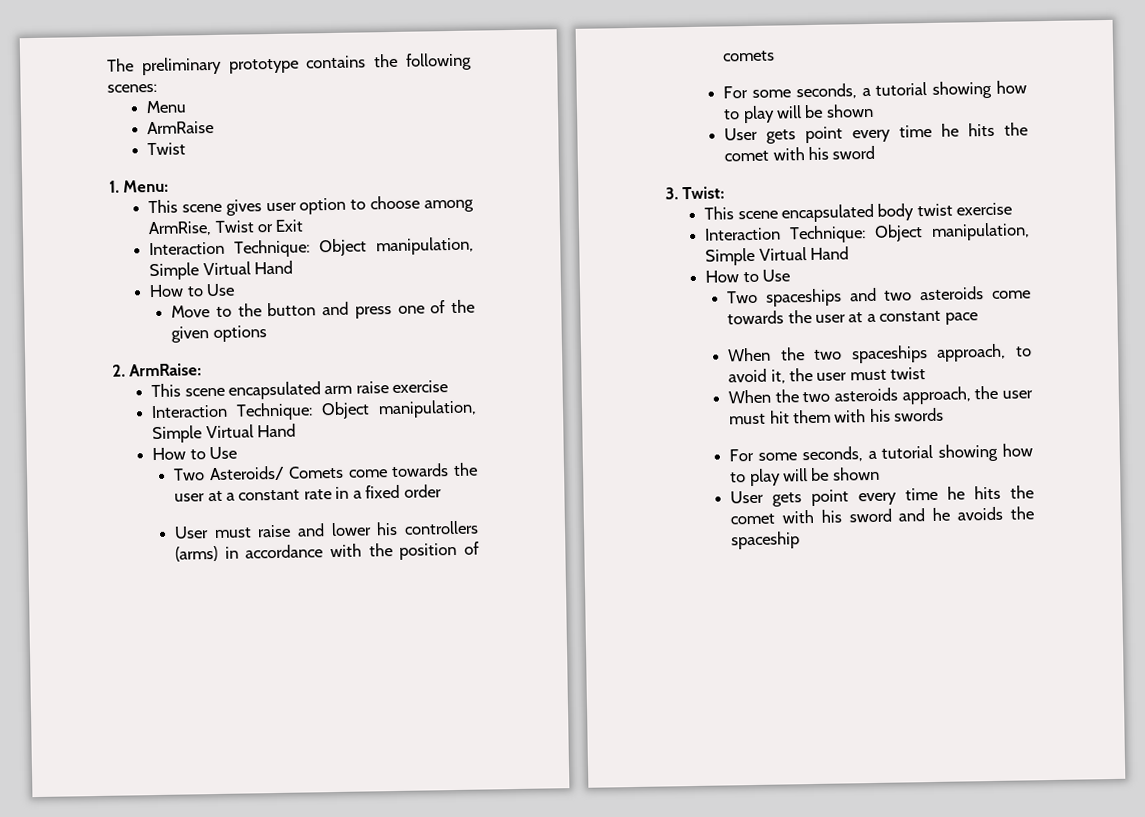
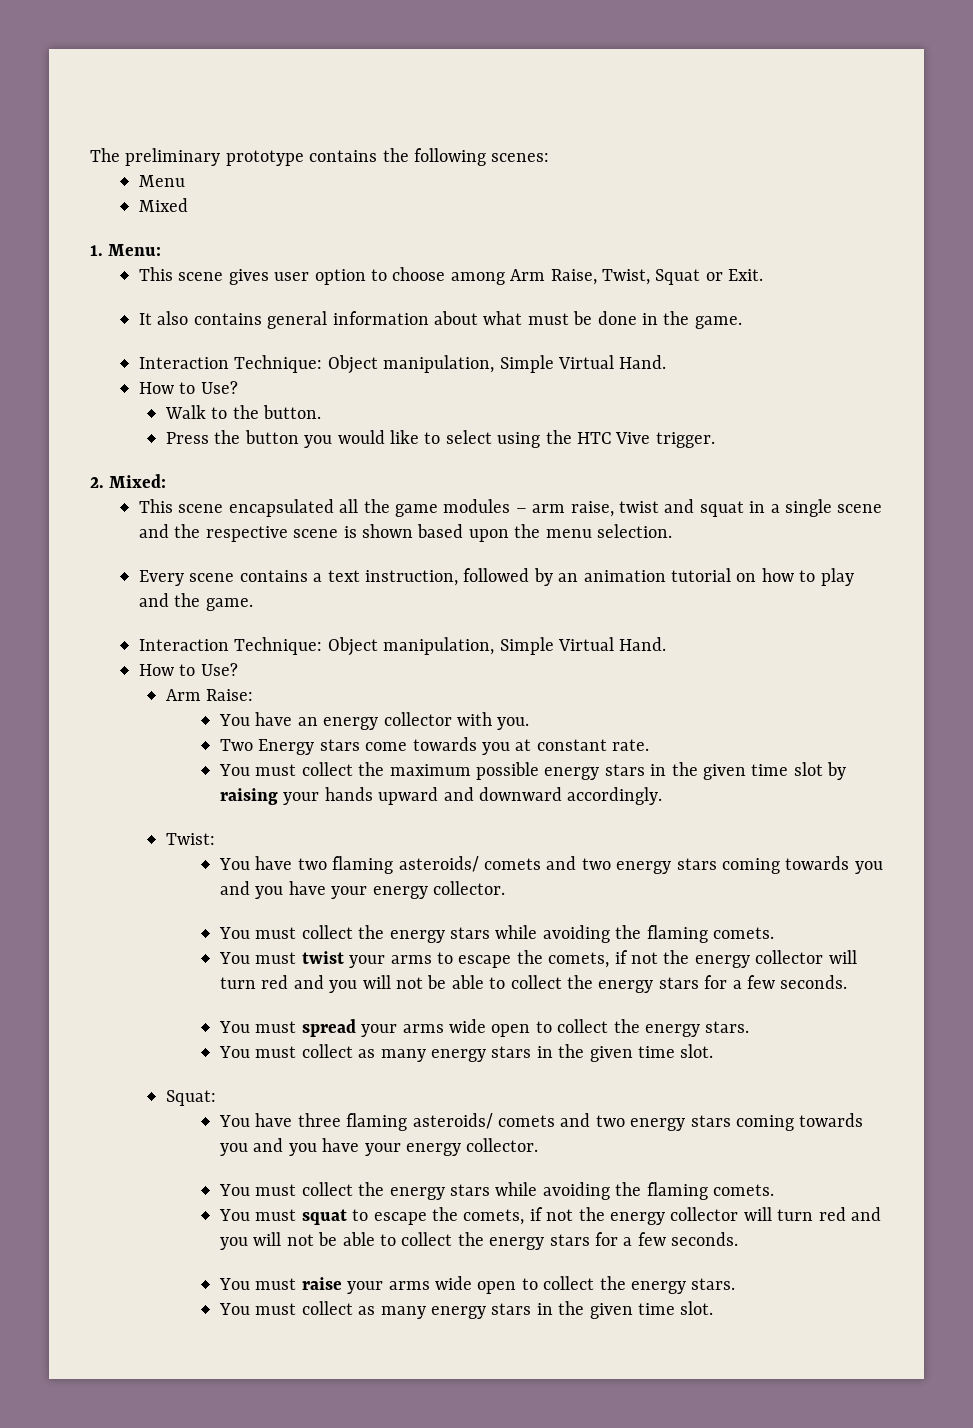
- ArmRaise
- Twist
+ Mixed
- This scene gives user option to choose among ArmRise, Twist or Exit
- Interaction Technique: Object manipulation, Simple Virtual Hand
- How to Use
- Move to the button and press one of the given options
+ This scene gives user option to choose among Arm Raise, Twist, Squat or Exit.
+ It also contains general information about what must be done in the game.
+ Interaction Technique: Object manipulation, Simple Virtual Hand.
+ How to Use?
+ Walk to the button.
+ Press the button you would like to select using the HTC Vive trigger.
- 2. ArmRaise:
- This scene encapsulated arm raise exercise
- Interaction Technique: Object manipulation, Simple Virtual Hand
- How to Use
- Two Asteroids/ Comets come towards the user at a constant rate in a fixed order
- User must raise and lower his controllers (arms) in accordance with the position of comets
- For some seconds, a tutorial showing how to play will be shown
- User gets point every time he hits the comet with his sword
- 3. Twist:
- This scene encapsulated body twist exercise
- Interaction Technique: Object manipulation, Simple Virtual Hand
- How to Use
- Two spaceships and two asteroids come towards the user at a constant pace
- When the two spaceships approach, to avoid it, the user must twist
- When the two asteroids approach, the user must hit them with his swords
- For some seconds, a tutorial showing how to play will be shown
- User gets point every time he hits the comet with his sword and he avoids the spaceship
+ 2. Mixed:
+ This scene encapsulated all the game modules – arm raise, twist and squat in a single scene and the respective scene is shown based upon the menu selection.
+ Every scene contains a text instruction, followed by an animation tutorial on how to play and the game.
+ Interaction Technique: Object manipulation, Simple Virtual Hand.
+ How to Use?
+ Arm Raise:
+ You have an energy collector with you.
+ Two Energy stars come towards you at constant rate.
+ You must collect the maximum possible energy stars in the given time slot by raising your hands upward and downward accordingly.
+ Twist:
+ You have two flaming asteroids/ comets and two energy stars coming towards you and you have your energy collector.
+ You must collect the energy stars while avoiding the flaming comets.
+ You must twist your arms to escape the comets, if not the energy collector will turn red and you will not be able to collect the energy stars for a few seconds.
+ You must spread your arms wide open to collect the energy stars.
+ You must collect as many energy stars in the given time slot.
+ Squat:
+ You have three flaming asteroids/ comets and two energy stars coming towards you and you have your energy collector.
+ You must collect the energy stars while avoiding the flaming comets.
+ You must squat to escape the comets, if not the energy collector will turn red and you will not be able to collect the energy stars for a few seconds.
+ You must raise your arms wide open to collect the energy stars.
+ You must collect as many energy stars in the given time slot.

